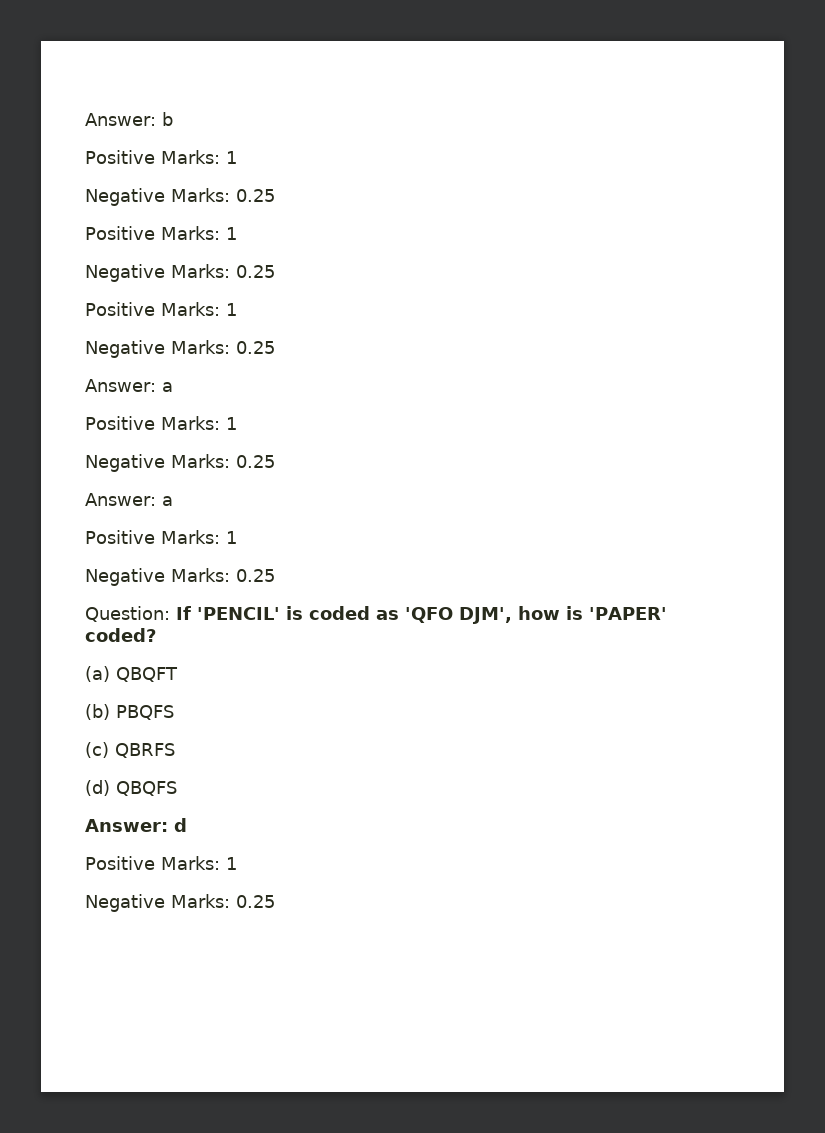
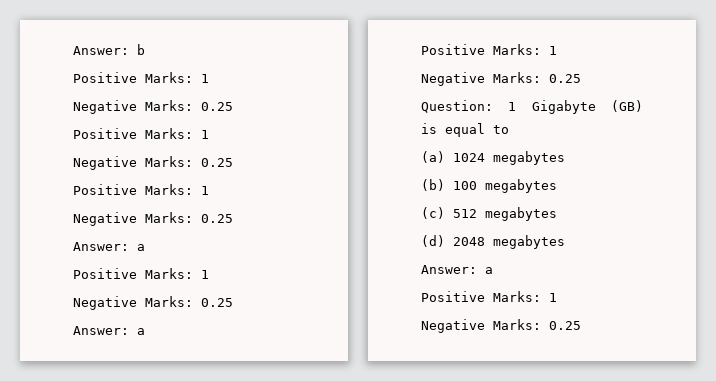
- Question: If 'PENCIL' is coded as 'QFO DJM', how is 'PAPER' coded?
+ Question: 1 Gigabyte (GB) is equal to
- (a) QBQFT
+ (a) 1024 megabytes
- (b) PBQFS
+ (b) 100 megabytes
- (c) QBRFS
+ (c) 512 megabytes
- (d) QBQFS
- Answer: d
+ (d) 2048 megabytes
+ Answer: a

